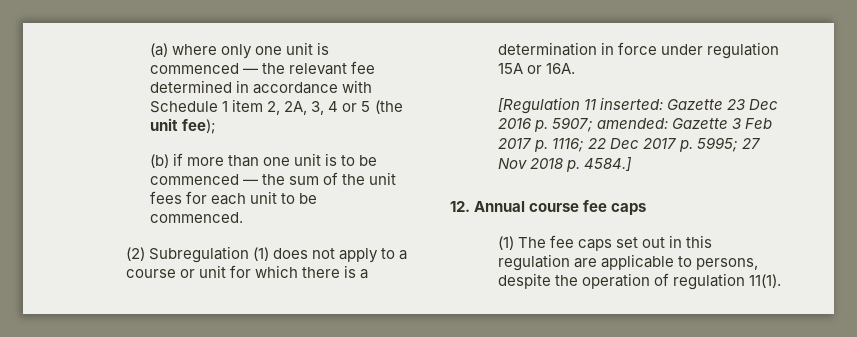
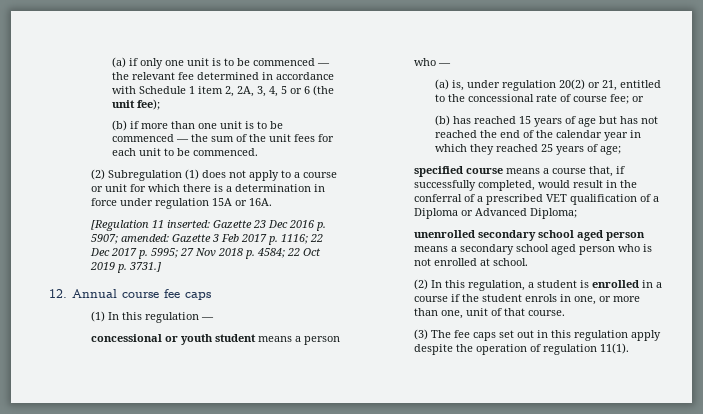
- (a) where only one unit is commenced — the relevant fee determined in accordance with Schedule 1 item 2, 2A, 3, 4 or 5 (the unit fee);
+ (a) if only one unit is to be commenced — the relevant fee determined in accordance with Schedule 1 item 2, 2A, 3, 4, 5 or 6 (the unit fee);
- [Regulation 11 inserted: Gazette 23 Dec 2016 p. 5907; amended: Gazette 3 Feb 2017 p. 1116; 22 Dec 2017 p. 5995; 27 Nov 2018 p. 4584.]
+ [Regulation 11 inserted: Gazette 23 Dec 2016 p. 5907; amended: Gazette 3 Feb 2017 p. 1116; 22 Dec 2017 p. 5995; 27 Nov 2018 p. 4584; 22 Oct 2019 p. 3731.]
- (1) The fee caps set out in this regulation are applicable to persons, despite the operation of regulation 11(1).
+ (1) In this regulation —
+ concessional or youth student means a person who —
+ (a) is, under regulation 20(2) or 21, entitled to the concessional rate of course fee; or
+ (b) has reached 15 years of age but has not reached the end of the calendar year in which they reached 25 years of age;
+ specified course means a course that, if successfully completed, would result in the conferral of a prescribed VET qualification of a Diploma or Advanced Diploma;
+ unenrolled secondary school aged person means a secondary school aged person who is not enrolled at school.
+ (2) In this regulation, a student is enrolled in a course if the student enrols in one, or more than one, unit of that course.
+ (3) The fee caps set out in this regulation apply despite the operation of regulation 11(1).

